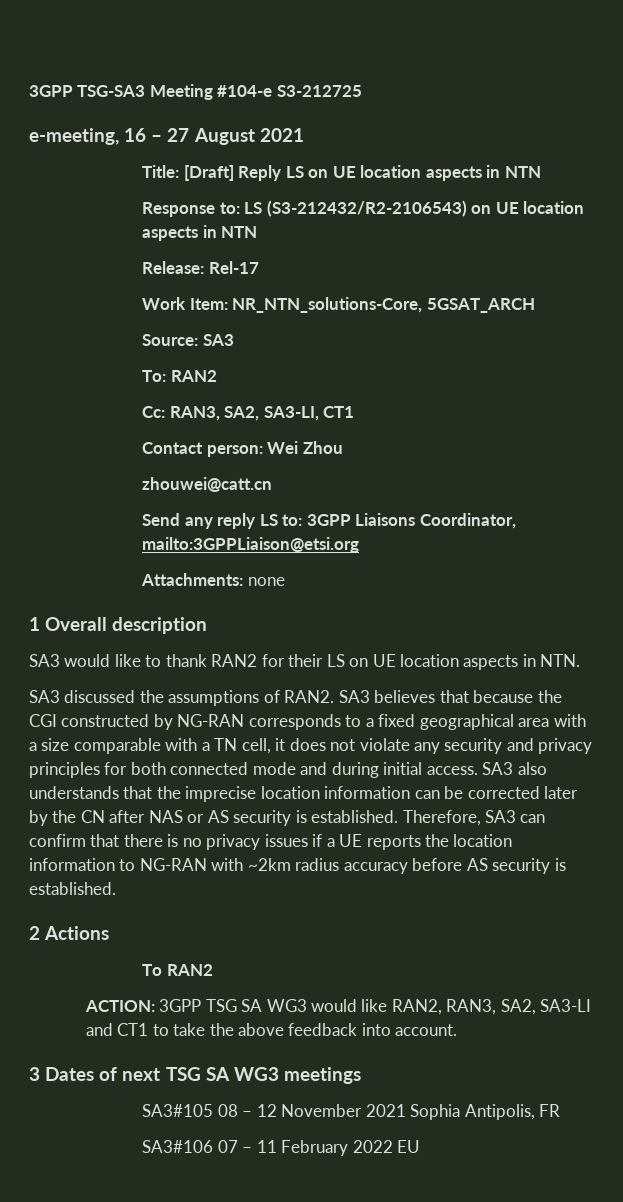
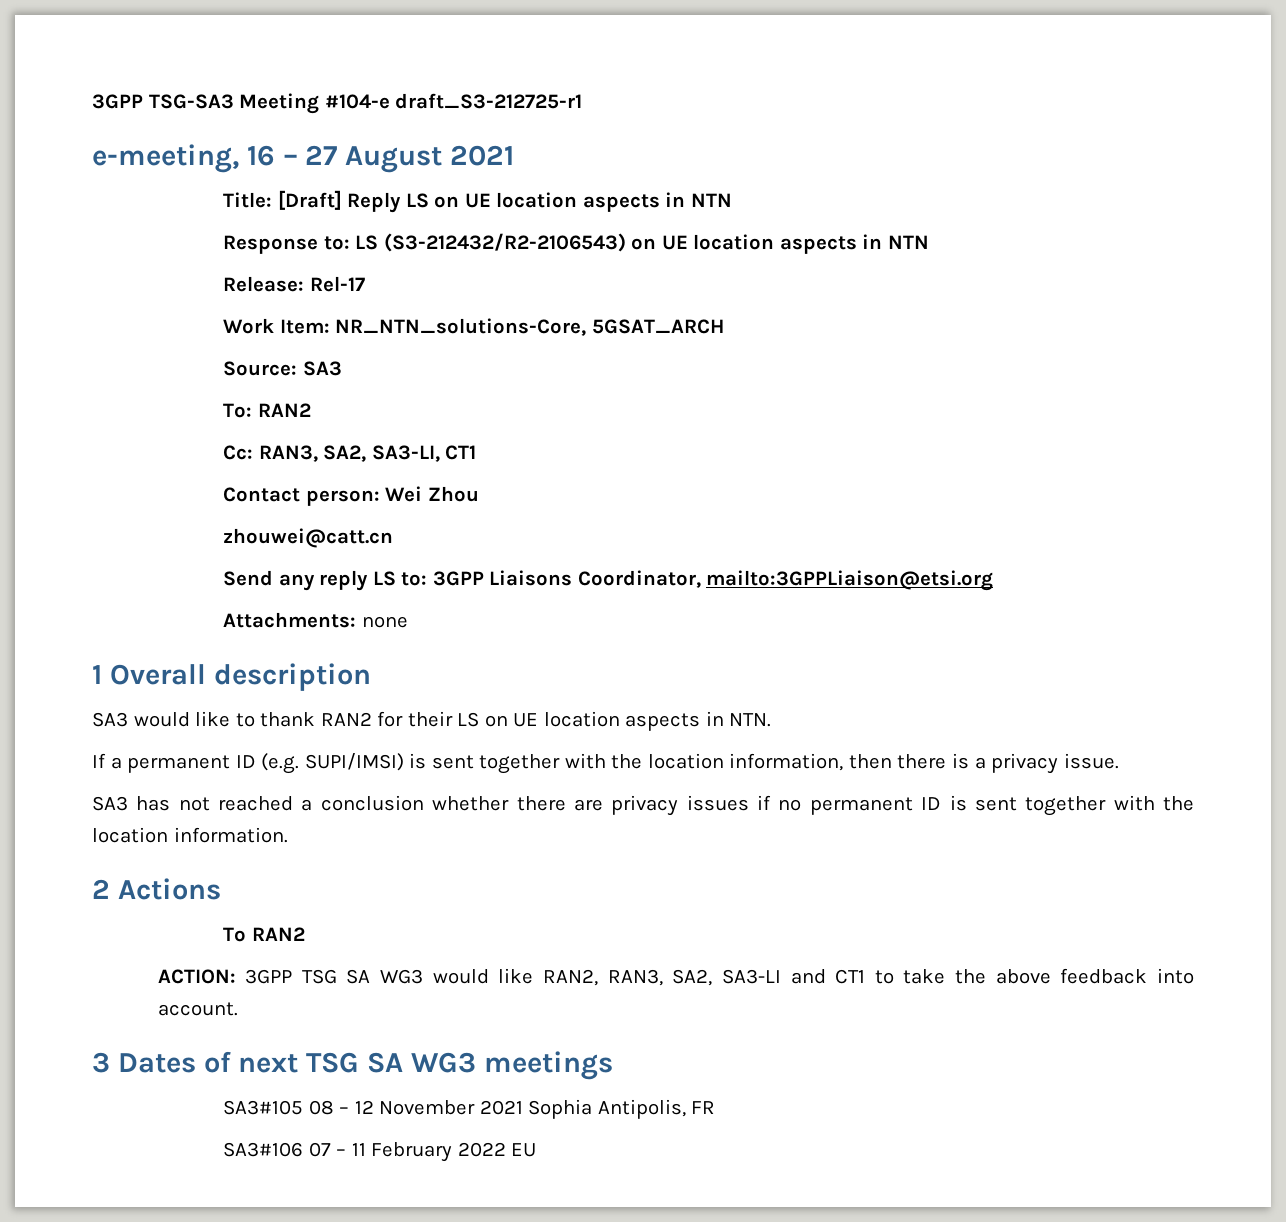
- 3GPP TSG-SA3 Meeting #104-e S3-212725
+ 3GPP TSG-SA3 Meeting #104-e draft_S3-212725-r1
- SA3 discussed the assumptions of RAN2. SA3 believes that because the CGI constructed by NG-RAN corresponds to a fixed geographical area with a size comparable with a TN cell, it does not violate any security and privacy principles for both connected mode and during initial access. SA3 also understands that the imprecise location information can be corrected later by the CN after NAS or AS security is established. Therefore, SA3 can confirm that there is no privacy issues if a UE reports the location information to NG-RAN with ~2km radius accuracy before AS security is established.
+ If a permanent ID (e.g. SUPI/IMSI) is sent together with the location information, then there is a privacy issue.
+ SA3 has not reached a conclusion whether there are privacy issues if no permanent ID is sent together with the location information.

